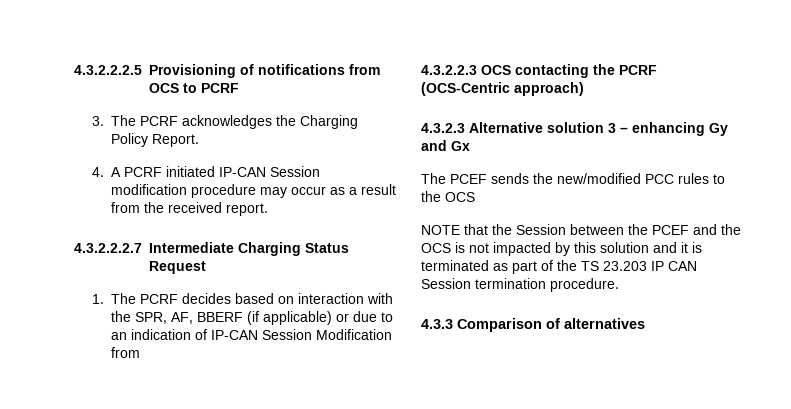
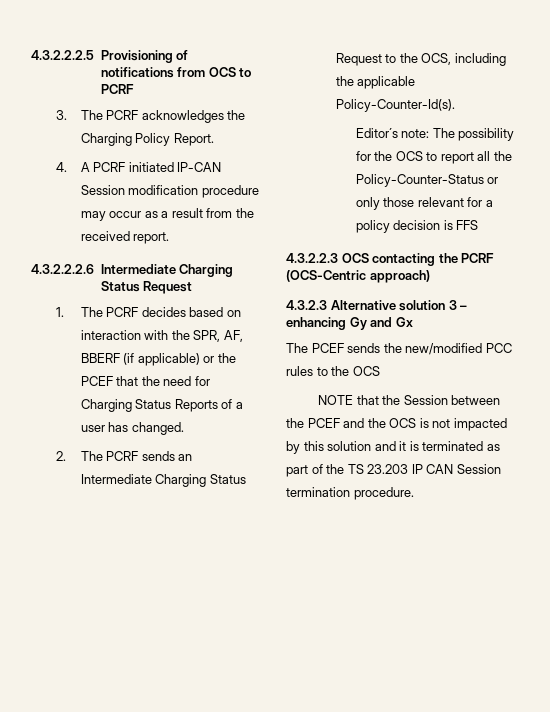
- 4.3.2.2.2.7 Intermediate Charging Status Request
+ 4.3.2.2.2.6 Intermediate Charging Status Request
- 1. The PCRF decides based on interaction with the SPR, AF, BBERF (if applicable) or due to an indication of IP-CAN Session Modification from
+ 1. The PCRF decides based on interaction with the SPR, AF, BBERF (if applicable) or the PCEF that the need for Charging Status Reports of a user has changed.
+ 2. The PCRF sends an Intermediate Charging Status Request to the OCS, including the applicable Policy-Counter-Id(s).
+ Editor´s note: The possibility for the OCS to report all the Policy-Counter-Status or only those relevant for a policy decision is FFS
- 4.3.3 Comparison of alternatives

